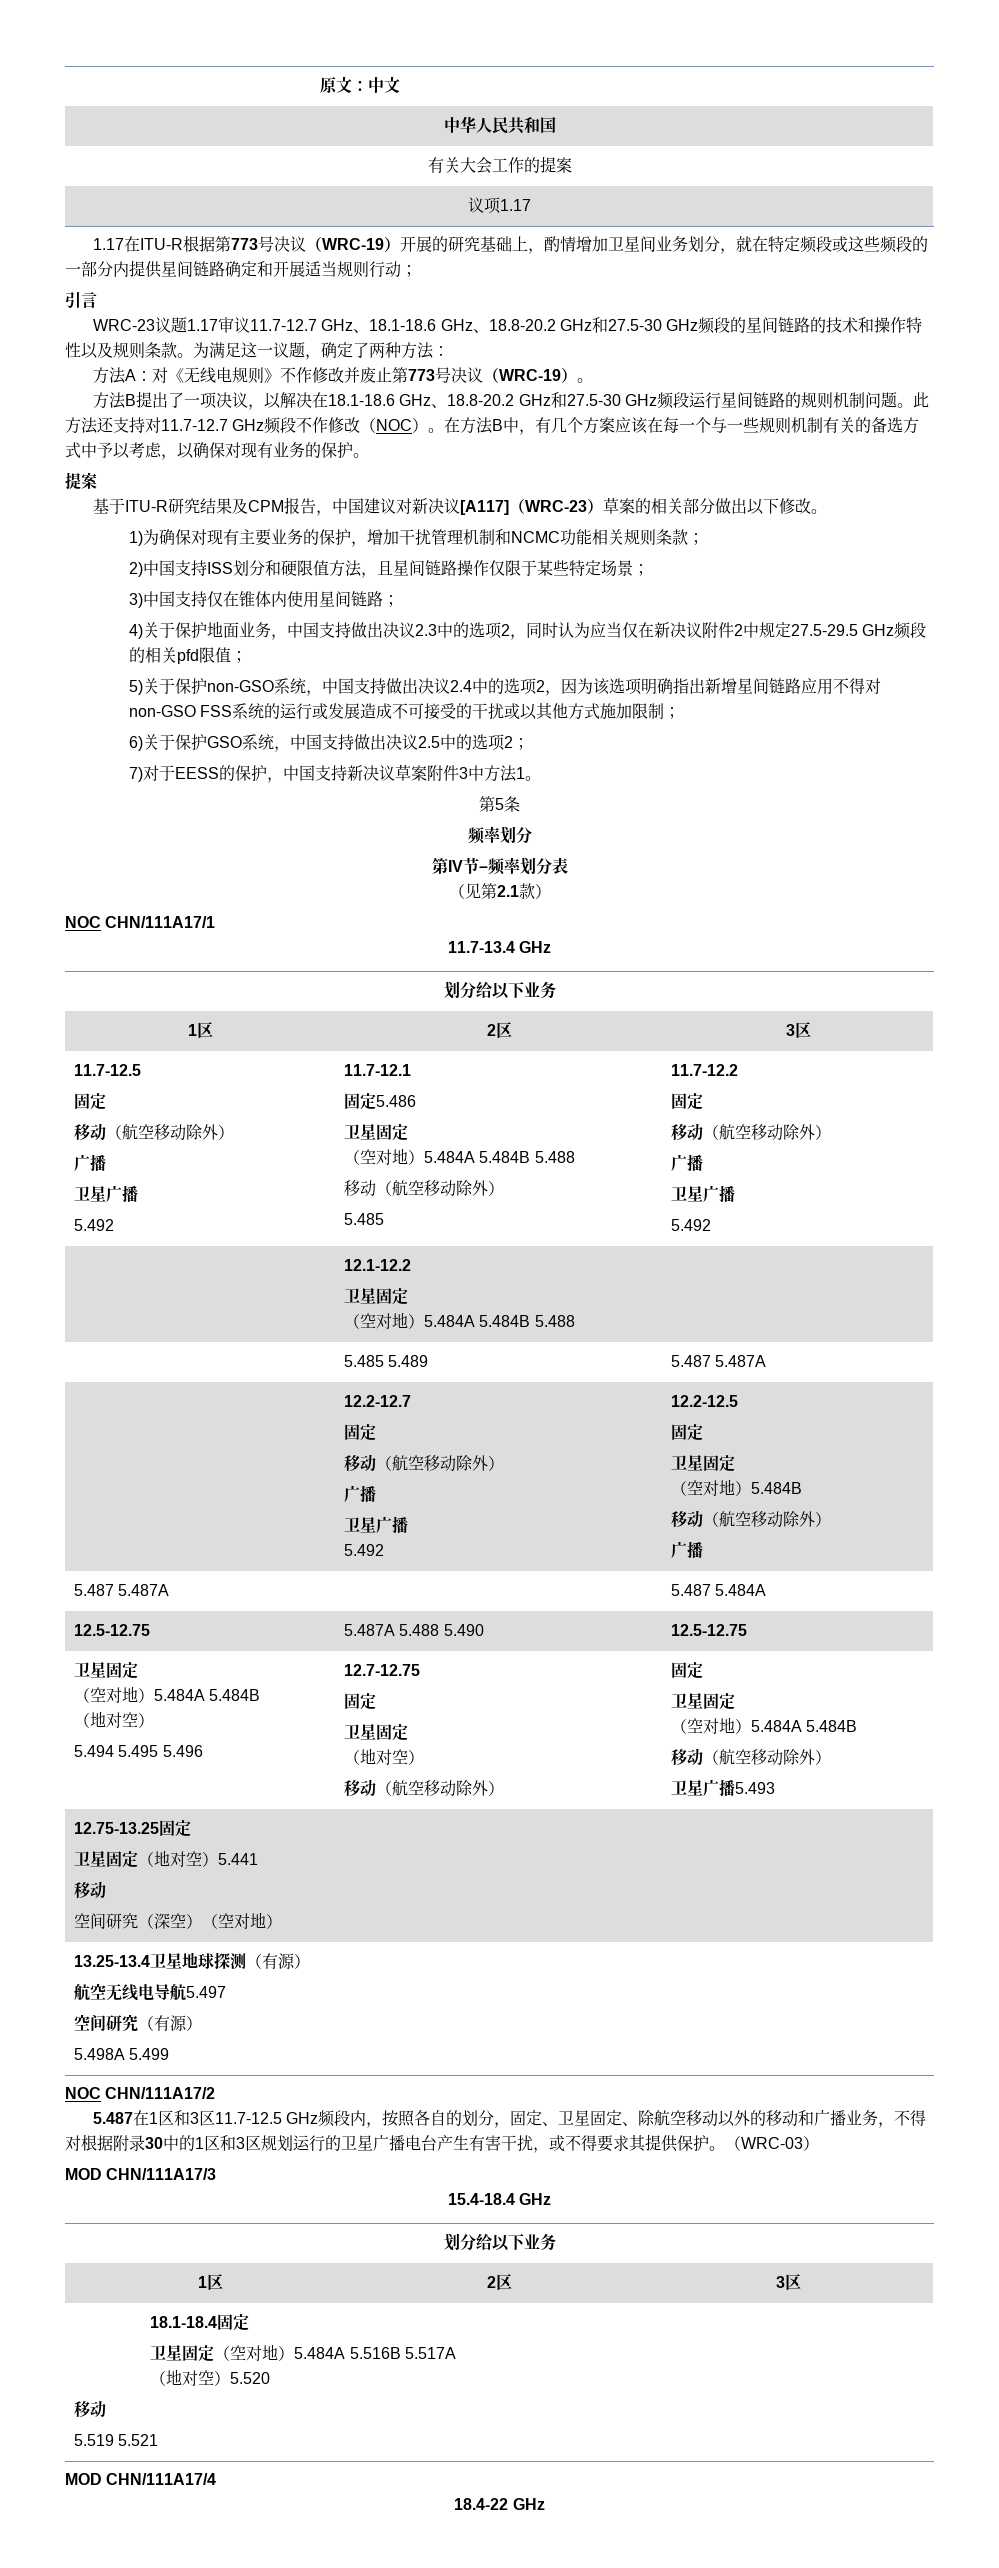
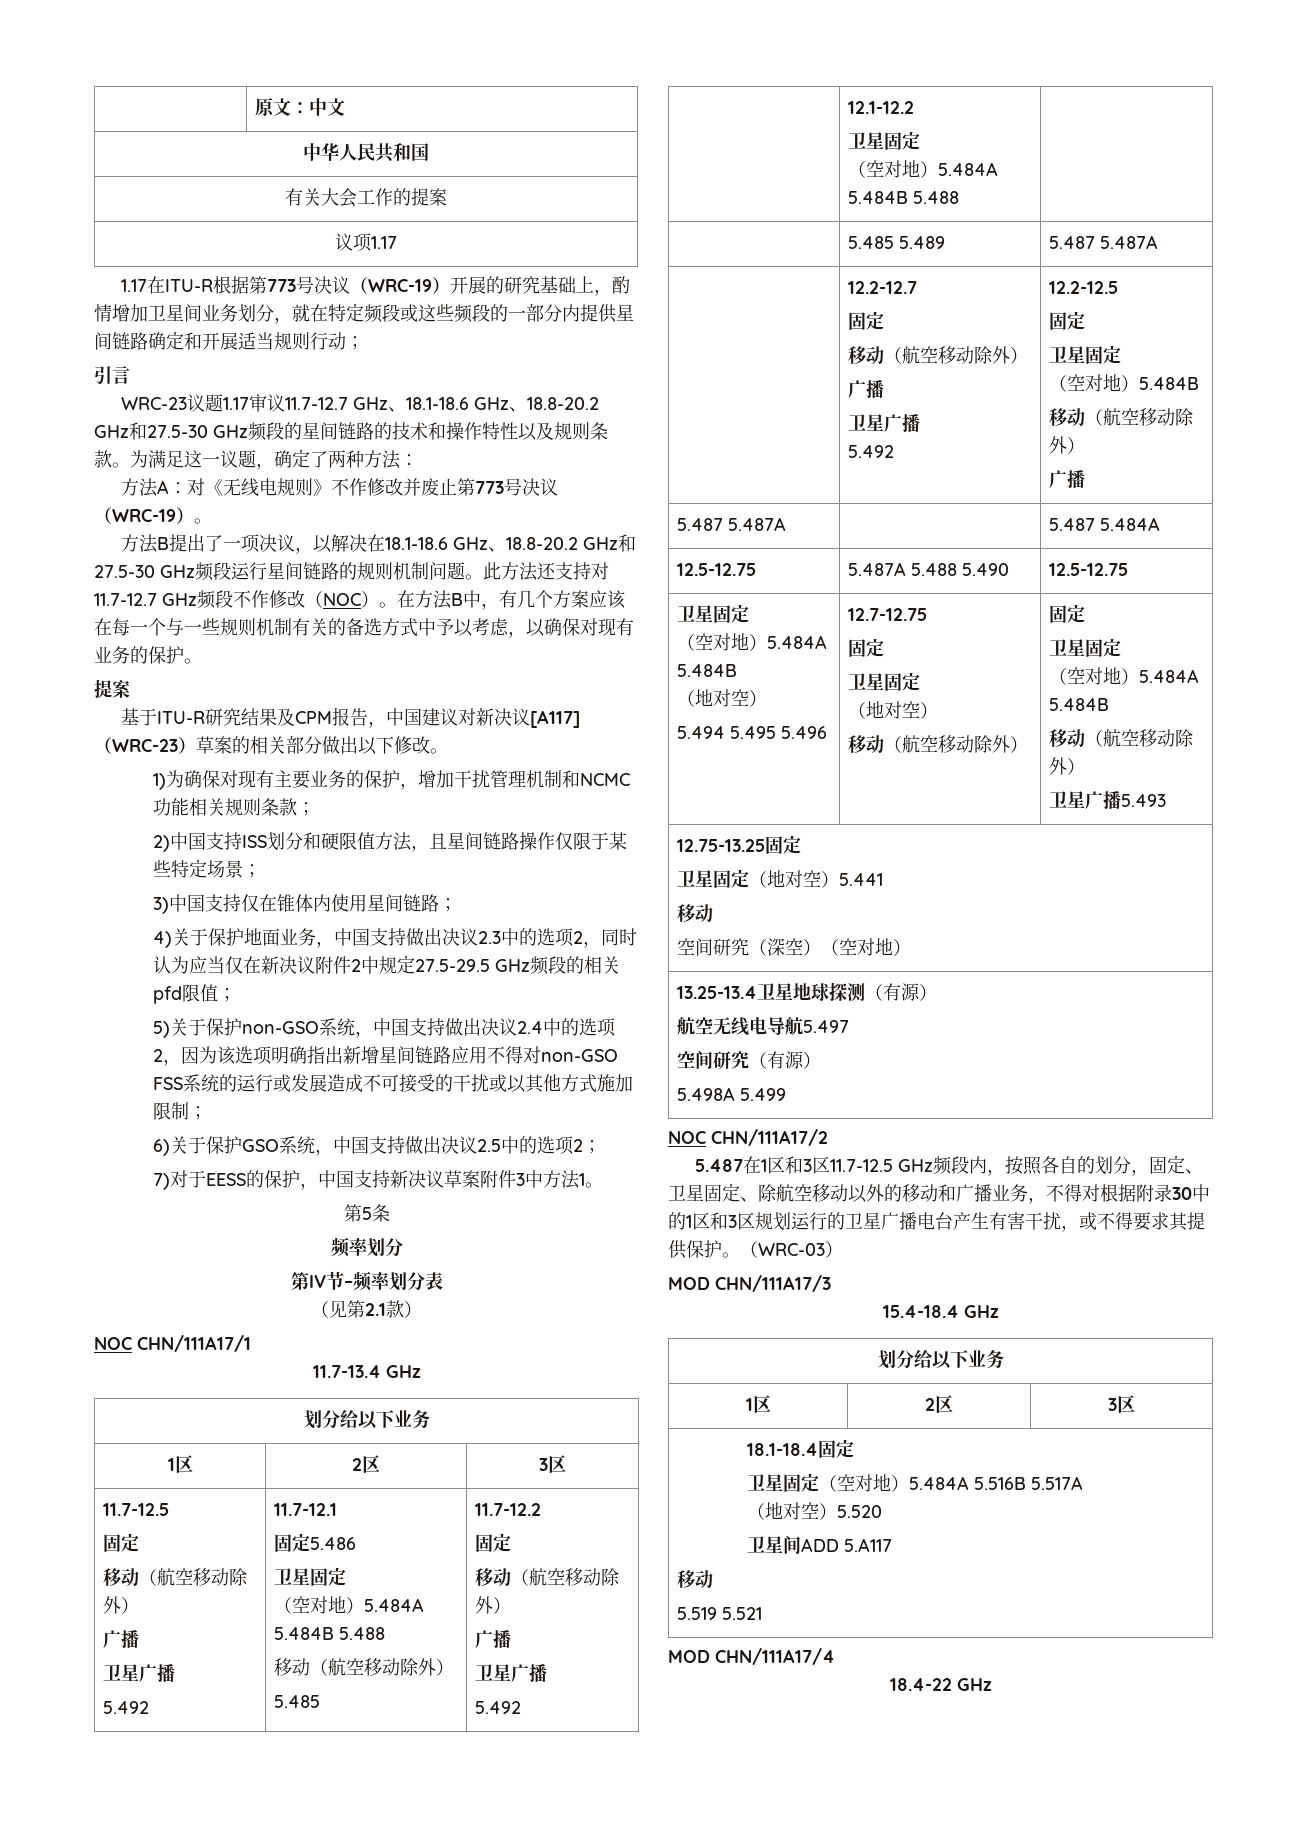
  18.1-18.4固定
  卫星固定（空对地）5.484A 5.516B 5.517A
  （地对空）5.520
+ 卫星间ADD 5.A117

